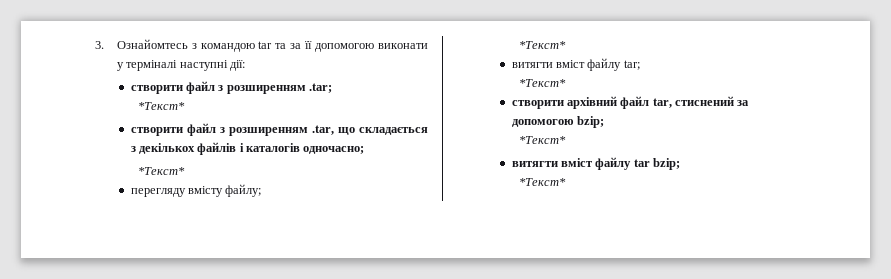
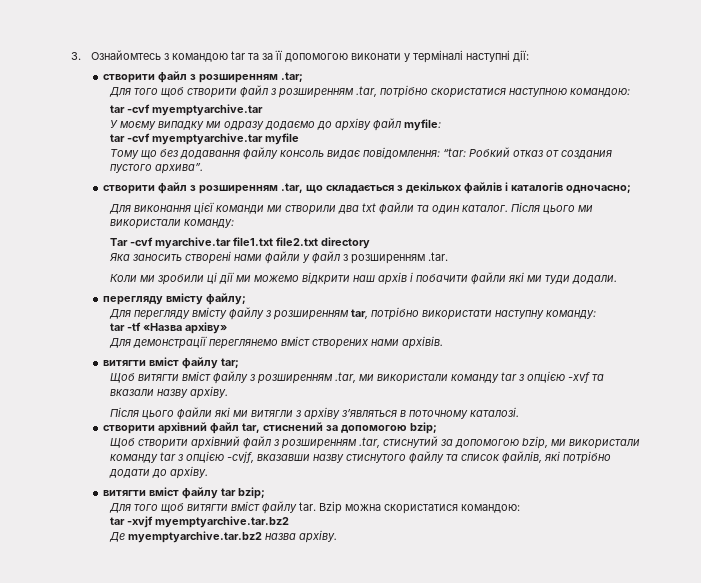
  створити файл з розширенням .tar;
- *Текст*
+ Для того щоб створити файл з розширенням .tar, потрібно скористатися наступною командою:
+ tar -cvf myemptyarchive.tar
+ У моєму випадку ми одразу додаємо до архіву файл myfile:
+ tar -cvf myemptyarchive.tar myfile
+ Тому що без додавання файлу консоль видає повідомлення: “tar: Робкий отказ от создания пустого архива”.
  створити файл з розширенням .tar, що складається з декількох файлів і каталогів одночасно;
- *Текст*
+ Для виконання цієї команди ми створили два txt файли та один каталог. Після цього ми використали команду:
+ Tar -cvf myarchive.tar file1.txt file2.txt directory
+ Яка заносить створені нами файли у файл з розширенням .tar.
+ Коли ми зробили ці дії ми можемо відкрити наш архів і побачити файли які ми туди додали.
  перегляду вмісту файлу;
- *Текст*
+ Для перегляду вмісту файлу з розширенням tar, потрібно використати наступну команду:
+ tar -tf «Назва архіву»
+ Для демонстрації переглянемо вміст створених нами архівів.
  витягти вміст файлу tar;
- *Текст*
+ Щоб витягти вміст файлу з розширенням .tar, ми використали команду tar з опцією -xvf та вказали назву архіву.
+ Після цього файли які ми витягли з архіву з’являться в поточному каталозі.
  створити архівний файл tar, стиснений за допомогою bzip;
- *Текст*
+ Щоб створити архівний файл з розширенням .tar, стиснутий за допомогою bzip, ми використали команду tar з опцією -cvjf, вказавши назву стиснутого файлу та список файлів, які потрібно додати до архіву.
  витягти вміст файлу tar bzip;
- *Текст*
+ Для того щоб витягти вміст файлу tar. Bzip можна скористатися командою:
+ tar -xvjf myemptyarchive.tar.bz2
+ Де myemptyarchive.tar.bz2 назва архіву.

